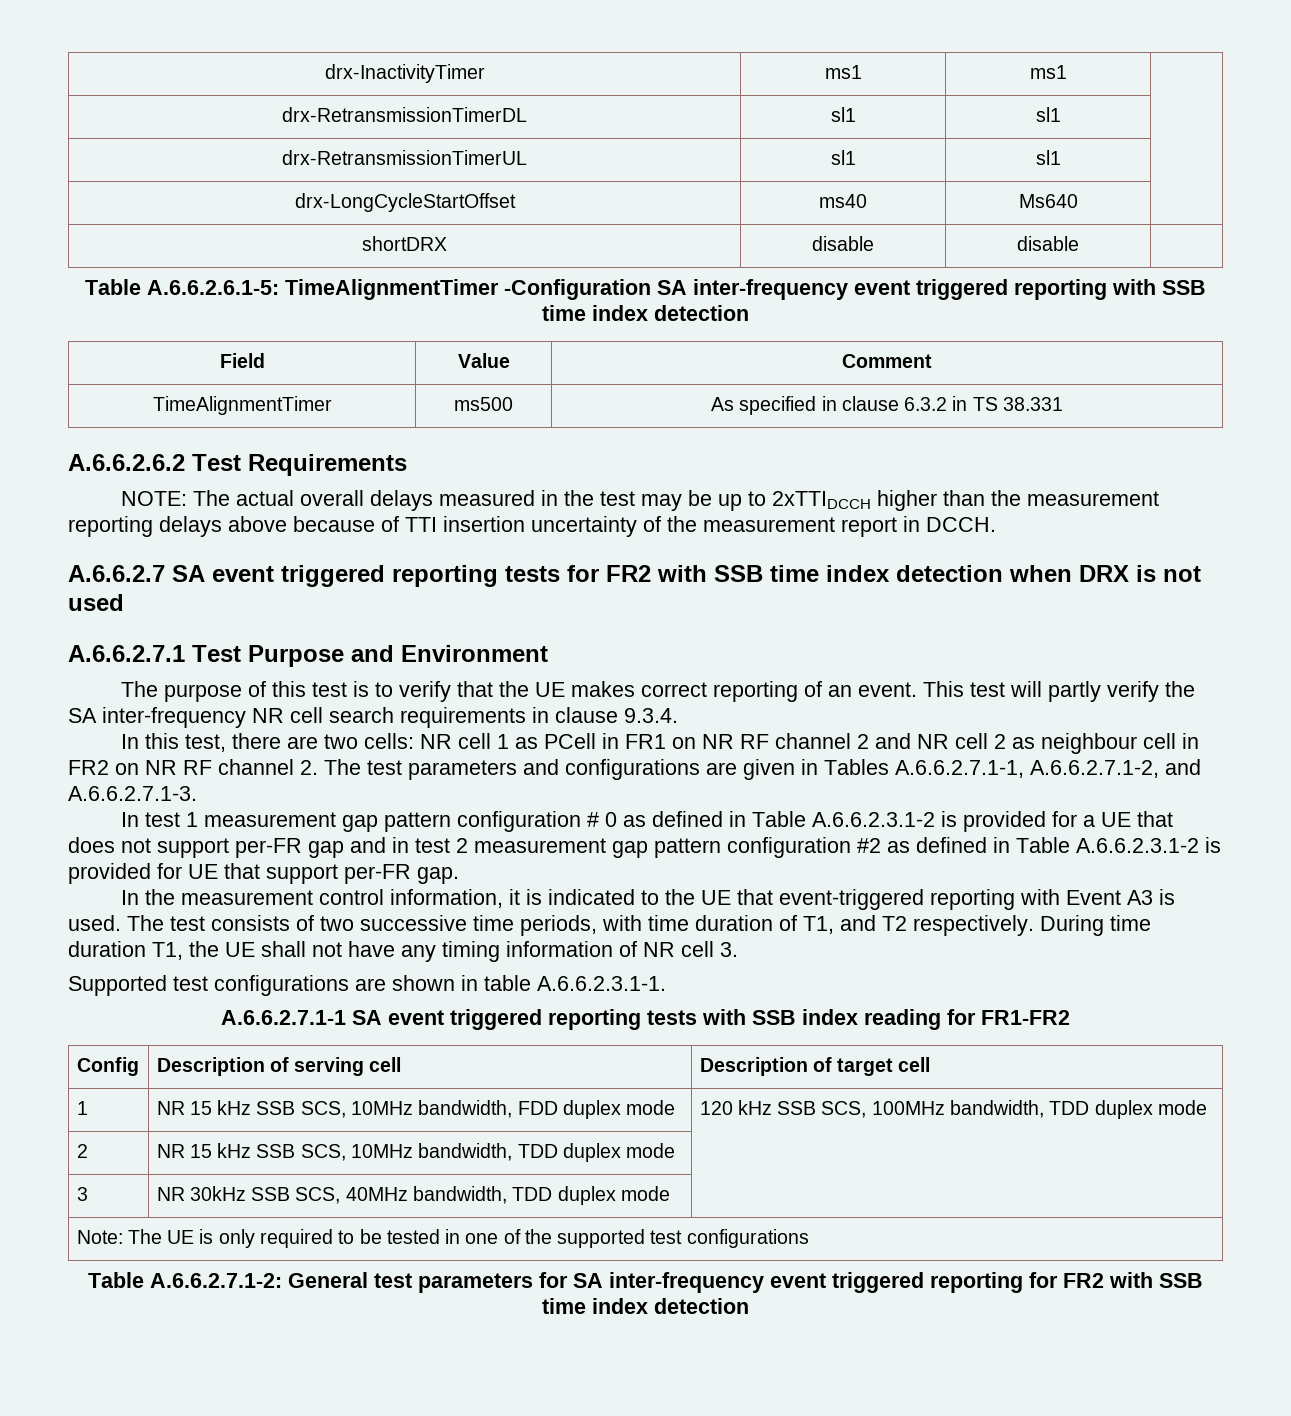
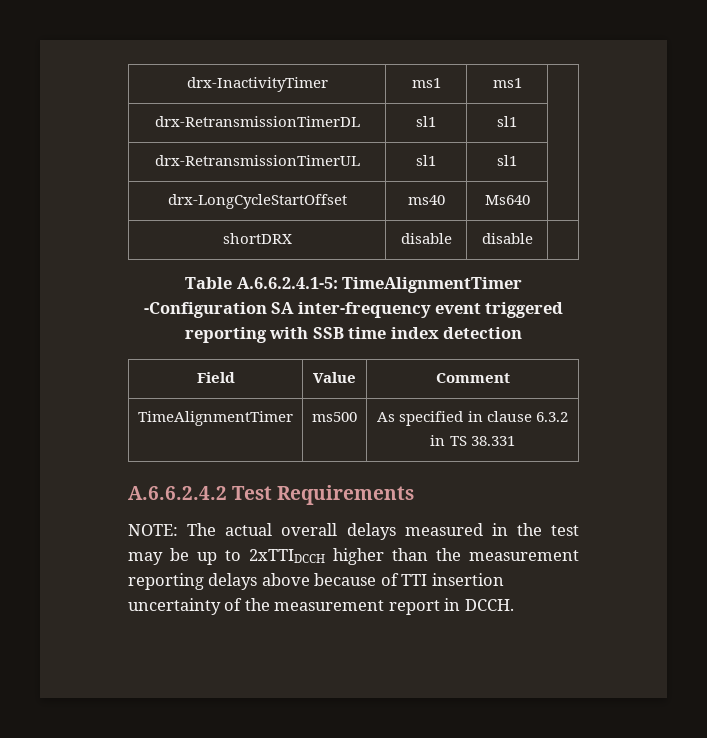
- Table A.6.6.2.6.1-5: TimeAlignmentTimer -Configuration SA inter-frequency event triggered reporting with SSB time index detection
+ Table A.6.6.2.4.1-5: TimeAlignmentTimer -Configuration SA inter-frequency event triggered reporting with SSB time index detection
- A.6.6.2.6.2 Test Requirements
+ A.6.6.2.4.2 Test Requirements
- A.6.6.2.7 SA event triggered reporting tests for FR2 with SSB time index detection when DRX is not used
- A.6.6.2.7.1 Test Purpose and Environment
- The purpose of this test is to verify that the UE makes correct reporting of an event. This test will partly verify the SA inter-frequency NR cell search requirements in clause 9.3.4.
- In this test, there are two cells: NR cell 1 as PCell in FR1 on NR RF channel 2 and NR cell 2 as neighbour cell in FR2 on NR RF channel 2. The test parameters and configurations are given in Tables A.6.6.2.7.1-1, A.6.6.2.7.1-2, and A.6.6.2.7.1-3.
- In test 1 measurement gap pattern configuration # 0 as defined in Table A.6.6.2.3.1-2 is provided for a UE that does not support per-FR gap and in test 2 measurement gap pattern configuration #2 as defined in Table A.6.6.2.3.1-2 is provided for UE that support per-FR gap.
- In the measurement control information, it is indicated to the UE that event-triggered reporting with Event A3 is used. The test consists of two successive time periods, with time duration of T1, and T2 respectively. During time duration T1, the UE shall not have any timing information of NR cell 3.
- Supported test configurations are shown in table A.6.6.2.3.1-1.
- A.6.6.2.7.1-1 SA event triggered reporting tests with SSB index reading for FR1-FR2
- Config | Description of serving cell | Description of target cell
- 1 | NR 15 kHz SSB SCS, 10MHz bandwidth, FDD duplex mode | 120 kHz SSB SCS, 100MHz bandwidth, TDD duplex mode
- 2 | NR 15 kHz SSB SCS, 10MHz bandwidth, TDD duplex mode |
- 3 | NR 30kHz SSB SCS, 40MHz bandwidth, TDD duplex mode |
- Note: The UE is only required to be tested in one of the supported test configurations
- Table A.6.6.2.7.1-2: General test parameters for SA inter-frequency event triggered reporting for FR2 with SSB time index detection

